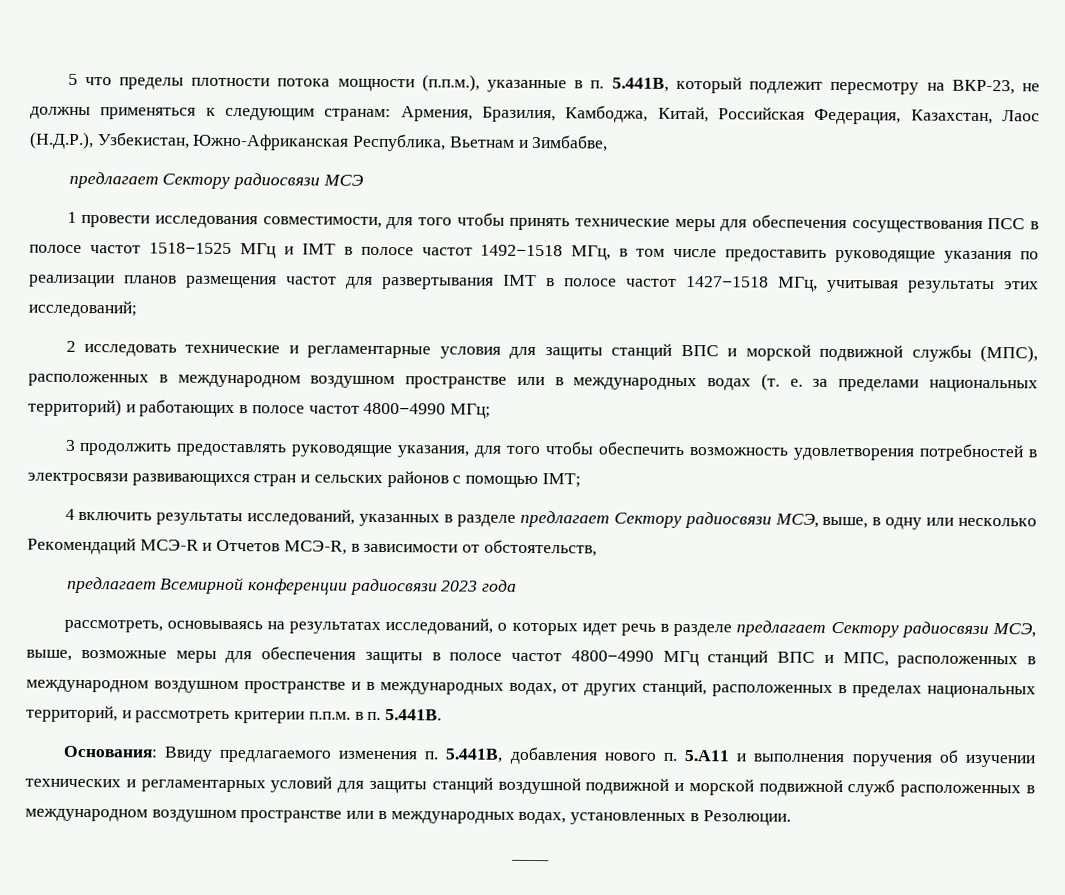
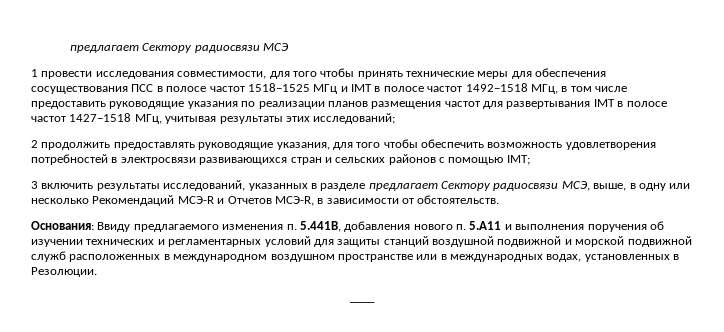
- 5 что пределы плотности потока мощности (п.п.м.), указанные в п. 5.441B, который подлежит пересмотру на ВКР-23, не должны применяться к следующим странам: Армения, Бразилия, Камбоджа, Китай, Российская Федерация, Казахстан, Лаос (Н.Д.Р.), Узбекистан, Южно-Африканская Республика, Вьетнам и Зимбабве,
- 2 исследовать технические и регламентарные условия для защиты станций ВПС и морской подвижной службы (МПС), расположенных в международном воздушном пространстве или в международных водах (т. е. за пределами национальных территорий) и работающих в полосе частот 4800−4990 МГц;
- 3 продолжить предоставлять руководящие указания, для того чтобы обеспечить возможность удовлетворения потребностей в электросвязи развивающихся стран и сельских районов с помощью IMT;
+ 2 продолжить предоставлять руководящие указания, для того чтобы обеспечить возможность удовлетворения потребностей в электросвязи развивающихся стран и сельских районов с помощью IMT;
- 4 включить результаты исследований, указанных в разделе предлагает Сектору радиосвязи МСЭ, выше, в одну или несколько Рекомендаций МСЭ-R и Отчетов МСЭ-R, в зависимости от обстоятельств,
- предлагает Всемирной конференции радиосвязи 2023 года
- рассмотреть, основываясь на результатах исследований, о которых идет речь в разделе предлагает Сектору радиосвязи МСЭ, выше, возможные меры для обеспечения защиты в полосе частот 4800−4990 МГц станций ВПС и МПС, расположенных в международном воздушном пространстве и в международных водах, от других станций, расположенных в пределах национальных территорий, и рассмотреть критерии п.п.м. в п. 5.441B.
+ 3 включить результаты исследований, указанных в разделе предлагает Сектору радиосвязи МСЭ, выше, в одну или несколько Рекомендаций МСЭ-R и Отчетов МСЭ-R, в зависимости от обстоятельств.

